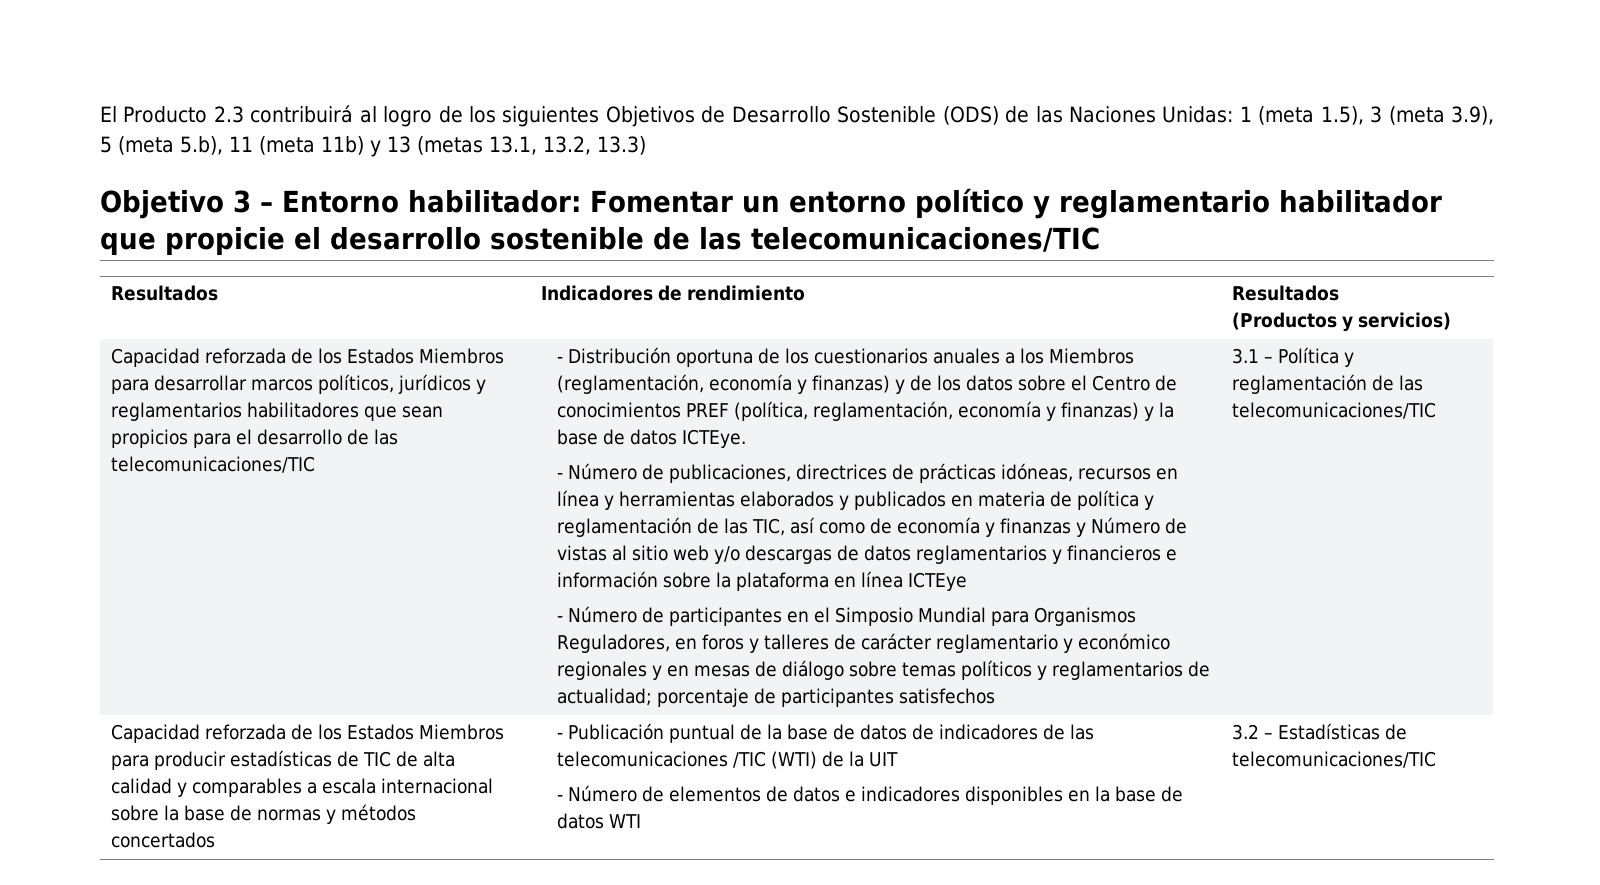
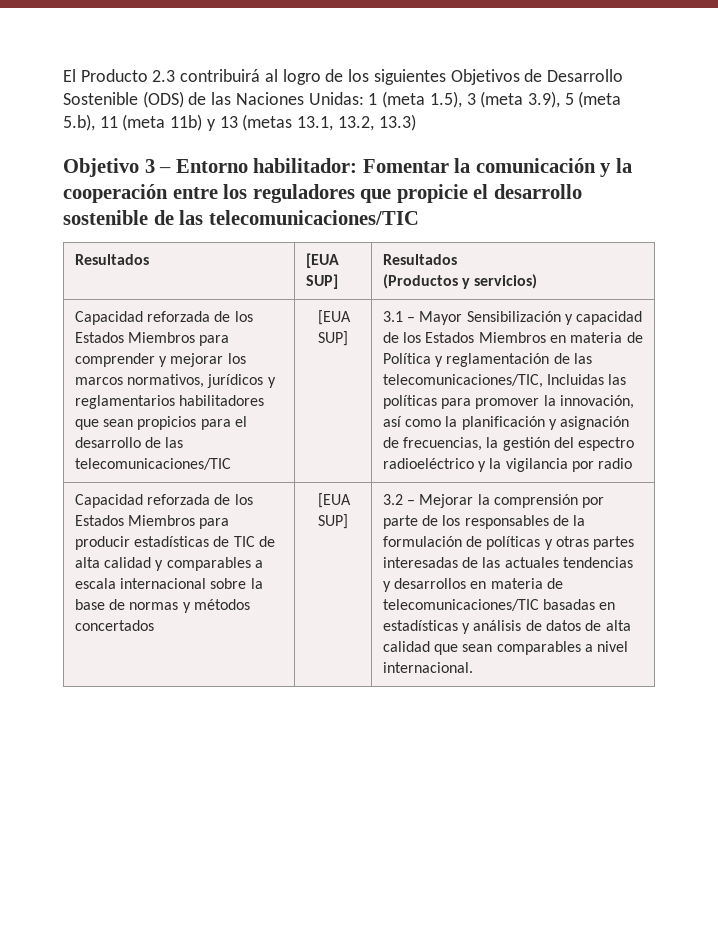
- Objetivo 3 – Entorno habilitador: Fomentar un entorno político y reglamentario habilitador que propicie el desarrollo sostenible de las telecomunicaciones/TIC
+ Objetivo 3 – Entorno habilitador: Fomentar la comunicación y la cooperación entre los reguladores que propicie el desarrollo sostenible de las telecomunicaciones/TIC
- Resultados | Indicadores de rendimiento | Resultados
+ Resultados | [EUA SUP] | Resultados
- Capacidad reforzada de los Estados Miembros para desarrollar marcos políticos, jurídicos y reglamentarios habilitadores que sean propicios para el desarrollo de las telecomunicaciones/TIC
+ Capacidad reforzada de los Estados Miembros para comprender y mejorar los marcos normativos, jurídicos y reglamentarios habilitadores que sean propicios para el desarrollo de las telecomunicaciones/TIC
- - Distribución oportuna de los cuestionarios anuales a los Miembros (reglamentación, economía y finanzas) y de los datos sobre el Centro de conocimientos PREF (política, reglamentación, economía y finanzas) y la base de datos ICTEye.
- - Número de publicaciones, directrices de prácticas idóneas, recursos en línea y herramientas elaborados y publicados en materia de política y reglamentación de las TIC, así como de economía y finanzas y Número de vistas al sitio web y/o descargas de datos reglamentarios y financieros e información sobre la plataforma en línea ICTEye
- - Número de participantes en el Simposio Mundial para Organismos Reguladores, en foros y talleres de carácter reglamentario y económico regionales y en mesas de diálogo sobre temas políticos y reglamentarios de actualidad; porcentaje de participantes satisfechos | 3.1 – Política y reglamentación de las telecomunicaciones/TIC
+ [EUA SUP] | 3.1 – Mayor Sensibilización y capacidad de los Estados Miembros en materia de Política y reglamentación de las telecomunicaciones/TIC, Incluidas las políticas para promover la innovación, así como la planificación y asignación de frecuencias, la gestión del espectro radioeléctrico y la vigilancia por radio
- - Publicación puntual de la base de datos de indicadores de las telecomunicaciones /TIC (WTI) de la UIT
- - Número de elementos de datos e indicadores disponibles en la base de datos WTI | 3.2 – Estadísticas de telecomunicaciones/TIC
+ [EUA SUP] | 3.2 – Mejorar la comprensión por parte de los responsables de la formulación de políticas y otras partes interesadas de las actuales tendencias y desarrollos en materia de telecomunicaciones/TIC basadas en estadísticas y análisis de datos de alta calidad que sean comparables a nivel internacional.

